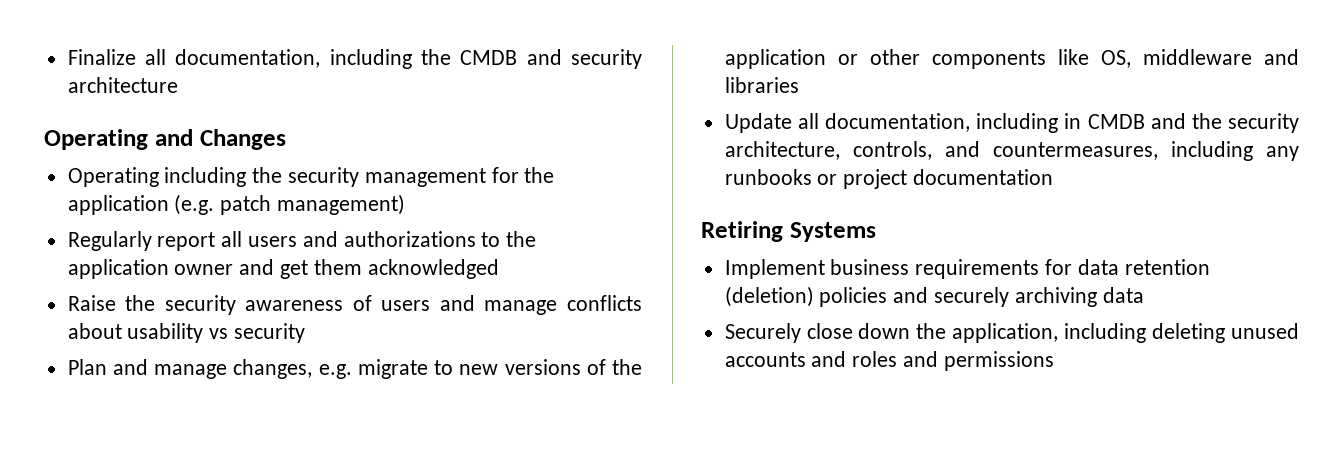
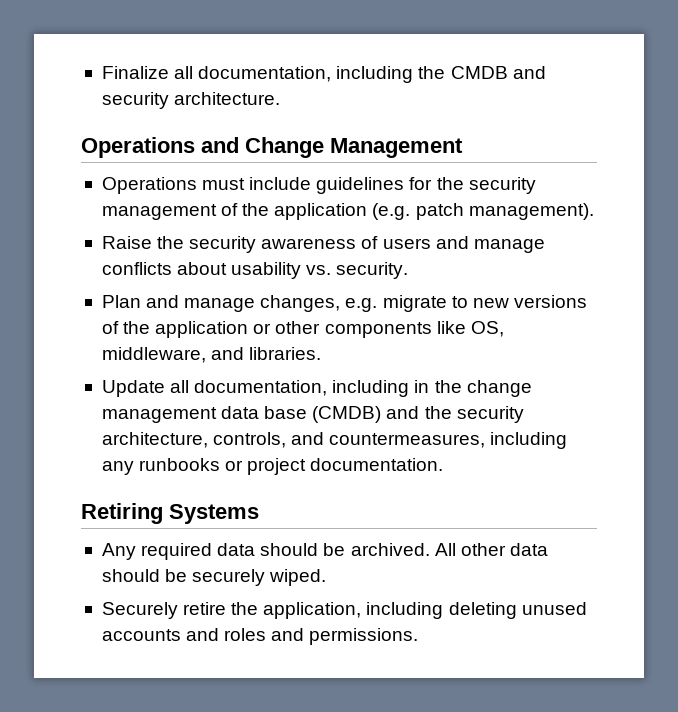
- Finalize all documentation, including the CMDB and security architecture
- Operating and Changes
- Operating including the security management for the application (e.g. patch management)
- Regularly report all users and authorizations to the application owner and get them acknowledged
+ Finalize all documentation, including the CMDB and security architecture.
+ Operations and Change Management
+ Operations must include guidelines for the security management of the application (e.g. patch management).
- Raise the security awareness of users and manage conflicts about usability vs security
+ Raise the security awareness of users and manage conflicts about usability vs. security.
- Plan and manage changes, e.g. migrate to new versions of the application or other components like OS, middleware and libraries
+ Plan and manage changes, e.g. migrate to new versions of the application or other components like OS, middleware, and libraries.
- Update all documentation, including in CMDB and the security architecture, controls, and countermeasures, including any runbooks or project documentation
+ Update all documentation, including in the change management data base (CMDB) and the security architecture, controls, and countermeasures, including any runbooks or project documentation.
- Implement business requirements for data retention (deletion) policies and securely archiving data
+ Any required data should be archived. All other data should be securely wiped.
- Securely close down the application, including deleting unused accounts and roles and permissions
+ Securely retire the application, including deleting unused accounts and roles and permissions.

